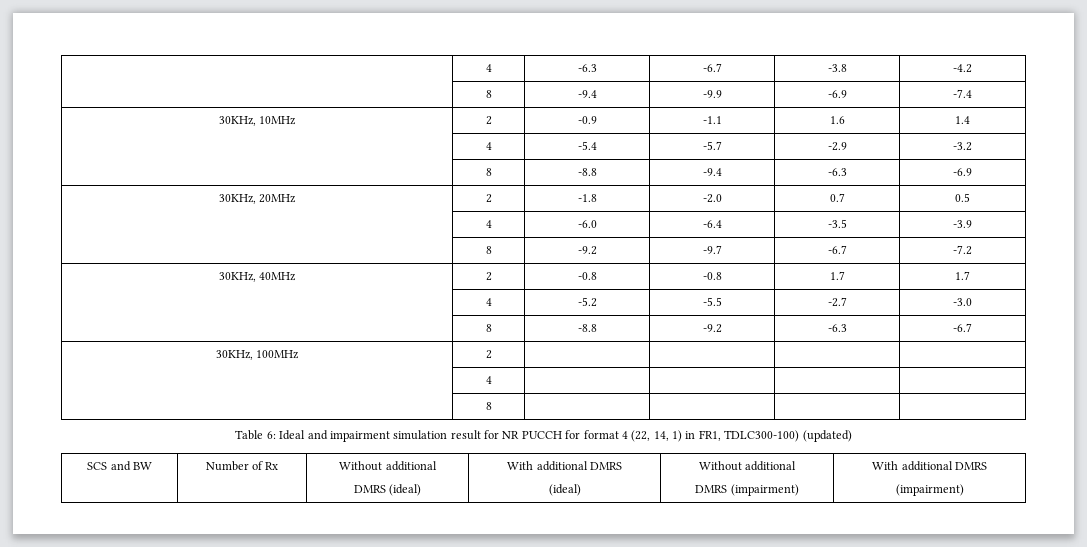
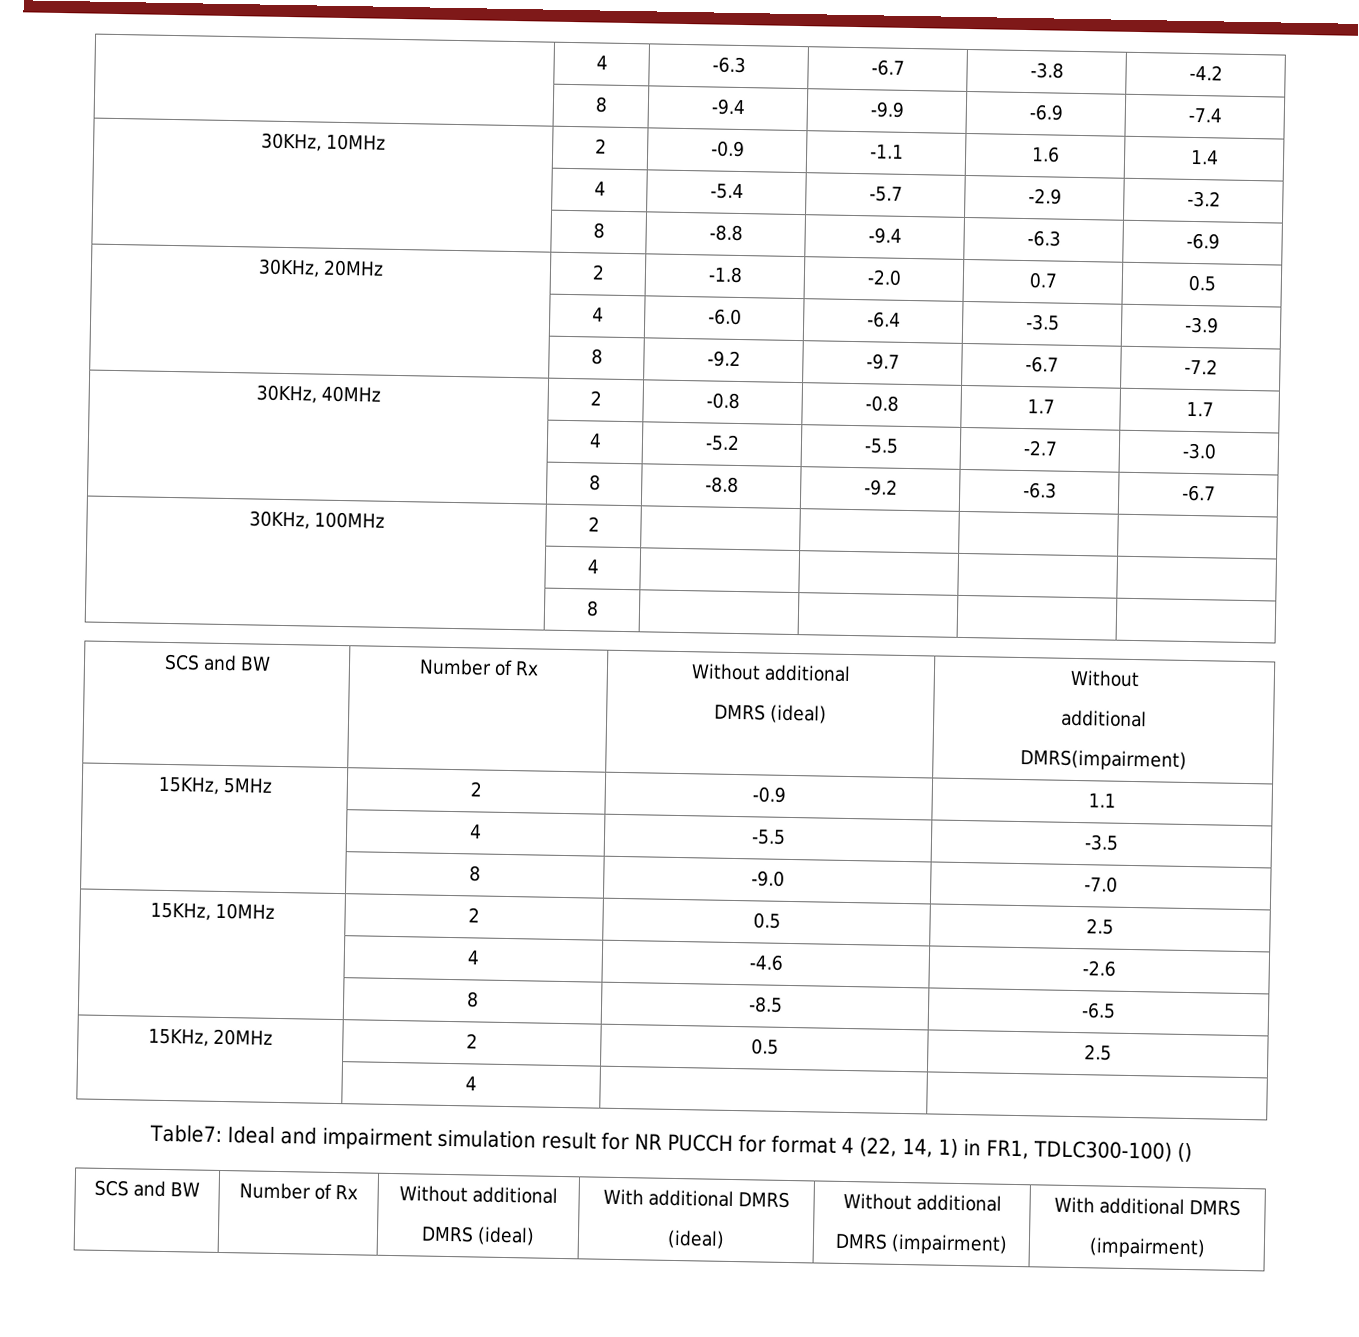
  | 8 | | | |
- Table 6: Ideal and impairment simulation result for NR PUCCH for format 4 (22, 14, 1) in FR1, TDLC300-100) (updated)
+ SCS and BW | Number of Rx | Without additional
+ DMRS (ideal) | Without
+ additional
+ DMRS(impairment)
+ 15KHz, 5MHz | 2 | -0.9 | 1.1
+ | 4 | -5.5 | -3.5
+ | 8 | -9.0 | -7.0
+ 15KHz, 10MHz | 2 | 0.5 | 2.5
+ | 4 | -4.6 | -2.6
+ | 8 | -8.5 | -6.5
+ 15KHz, 20MHz | 2 | 0.5 | 2.5
+ | 4 | |
+ Table7: Ideal and impairment simulation result for NR PUCCH for format 4 (22, 14, 1) in FR1, TDLC300-100) ()

